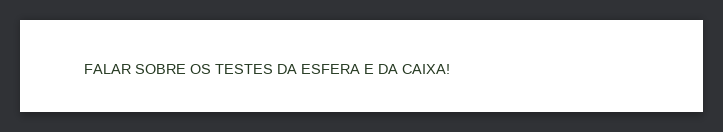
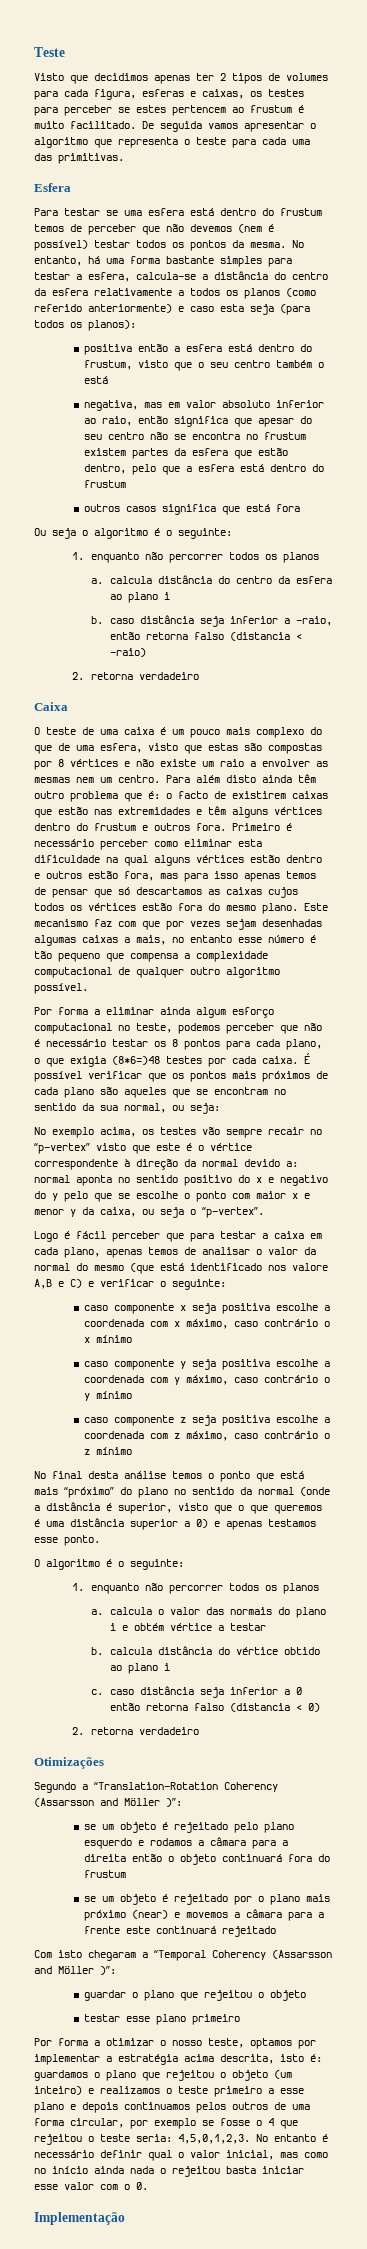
- FALAR SOBRE OS TESTES DA ESFERA E DA CAIXA!
+ Teste
+ Visto que decidimos apenas ter 2 tipos de volumes para cada figura, esferas e caixas, os testes para perceber se estes pertencem ao frustum é muito facilitado. De seguida vamos apresentar o algoritmo que representa o teste para cada uma das primitivas.
+ Esfera
+ Para testar se uma esfera está dentro do frustum temos de perceber que não devemos (nem é possível) testar todos os pontos da mesma. No entanto, há uma forma bastante simples para testar a esfera, calcula-se a distância do centro da esfera relativamente a todos os planos (como referido anteriormente) e caso esta seja (para todos os planos):
+ positiva então a esfera está dentro do frustum, visto que o seu centro também o está
+ negativa, mas em valor absoluto inferior ao raio, então significa que apesar do seu centro não se encontra no frustum existem partes da esfera que estão dentro, pelo que a esfera está dentro do frustum
+ outros casos significa que está fora
+ Ou seja o algoritmo é o seguinte:
+ 1. enquanto não percorrer todos os planos
+ a. calcula distância do centro da esfera ao plano i
+ b. caso distância seja inferior a -raio, então retorna falso (distancia < -raio)
+ 2. retorna verdadeiro
+ Caixa
+ O teste de uma caixa é um pouco mais complexo do que de uma esfera, visto que estas são compostas por 8 vértices e não existe um raio a envolver as mesmas nem um centro. Para além disto ainda têm outro problema que é: o facto de existirem caixas que estão nas extremidades e têm alguns vértices dentro do frustum e outros fora. Primeiro é necessário perceber como eliminar esta dificuldade na qual alguns vértices estão dentro e outros estão fora, mas para isso apenas temos de pensar que só descartamos as caixas cujos todos os vértices estão fora do mesmo plano. Este mecanismo faz com que por vezes sejam desenhadas algumas caixas a mais, no entanto esse número é tão pequeno que compensa a complexidade computacional de qualquer outro algoritmo possível.
+ Por forma a eliminar ainda algum esforço computacional no teste, podemos perceber que não é necessário testar os 8 pontos para cada plano, o que exigia (8*6=)48 testes por cada caixa. É possível verificar que os pontos mais próximos de cada plano são aqueles que se encontram no sentido da sua normal, ou seja:
+ No exemplo acima, os testes vão sempre recair no “p-vertex” visto que este é o vértice correspondente à direção da normal devido a: normal aponta no sentido positivo do x e negativo do y pelo que se escolhe o ponto com maior x e menor y da caixa, ou seja o “p-vertex”.
+ Logo é fácil perceber que para testar a caixa em cada plano, apenas temos de analisar o valor da normal do mesmo (que está identificado nos valore A,B e C) e verificar o seguinte:
+ caso componente x seja positiva escolhe a coordenada com x máximo, caso contrário o x mínimo
+ caso componente y seja positiva escolhe a coordenada com y máximo, caso contrário o y mínimo
+ caso componente z seja positiva escolhe a coordenada com z máximo, caso contrário o z mínimo
+ No final desta análise temos o ponto que está mais “próximo” do plano no sentido da normal (onde a distância é superior, visto que o que queremos é uma distância superior a 0) e apenas testamos esse ponto.
+ O algoritmo é o seguinte:
+ 1. enquanto não percorrer todos os planos
+ a. calcula o valor das normais do plano i e obtém vértice a testar
+ b. calcula distância do vértice obtido ao plano i
+ c. caso distância seja inferior a 0 então retorna falso (distancia < 0)
+ 2. retorna verdadeiro
+ Otimizações
+ Segundo a “Translation-Rotation Coherency (Assarsson and Möller )”:
+ se um objeto é rejeitado pelo plano esquerdo e rodamos a câmara para a direita então o objeto continuará fora do frustum
+ se um objeto é rejeitado por o plano mais próximo (near) e movemos a câmara para a frente este continuará rejeitado
+ Com isto chegaram a “Temporal Coherency (Assarsson and Möller )”:
+ guardar o plano que rejeitou o objeto
+ testar esse plano primeiro
+ Por forma a otimizar o nosso teste, optamos por implementar a estratégia acima descrita, isto é: guardamos o plano que rejeitou o objeto (um inteiro) e realizamos o teste primeiro a esse plano e depois continuamos pelos outros de uma forma circular, por exemplo se fosse o 4 que rejeitou o teste seria: 4,5,0,1,2,3. No entanto é necessário definir qual o valor inicial, mas como no início ainda nada o rejeitou basta iniciar esse valor com o 0.
+ Implementação

